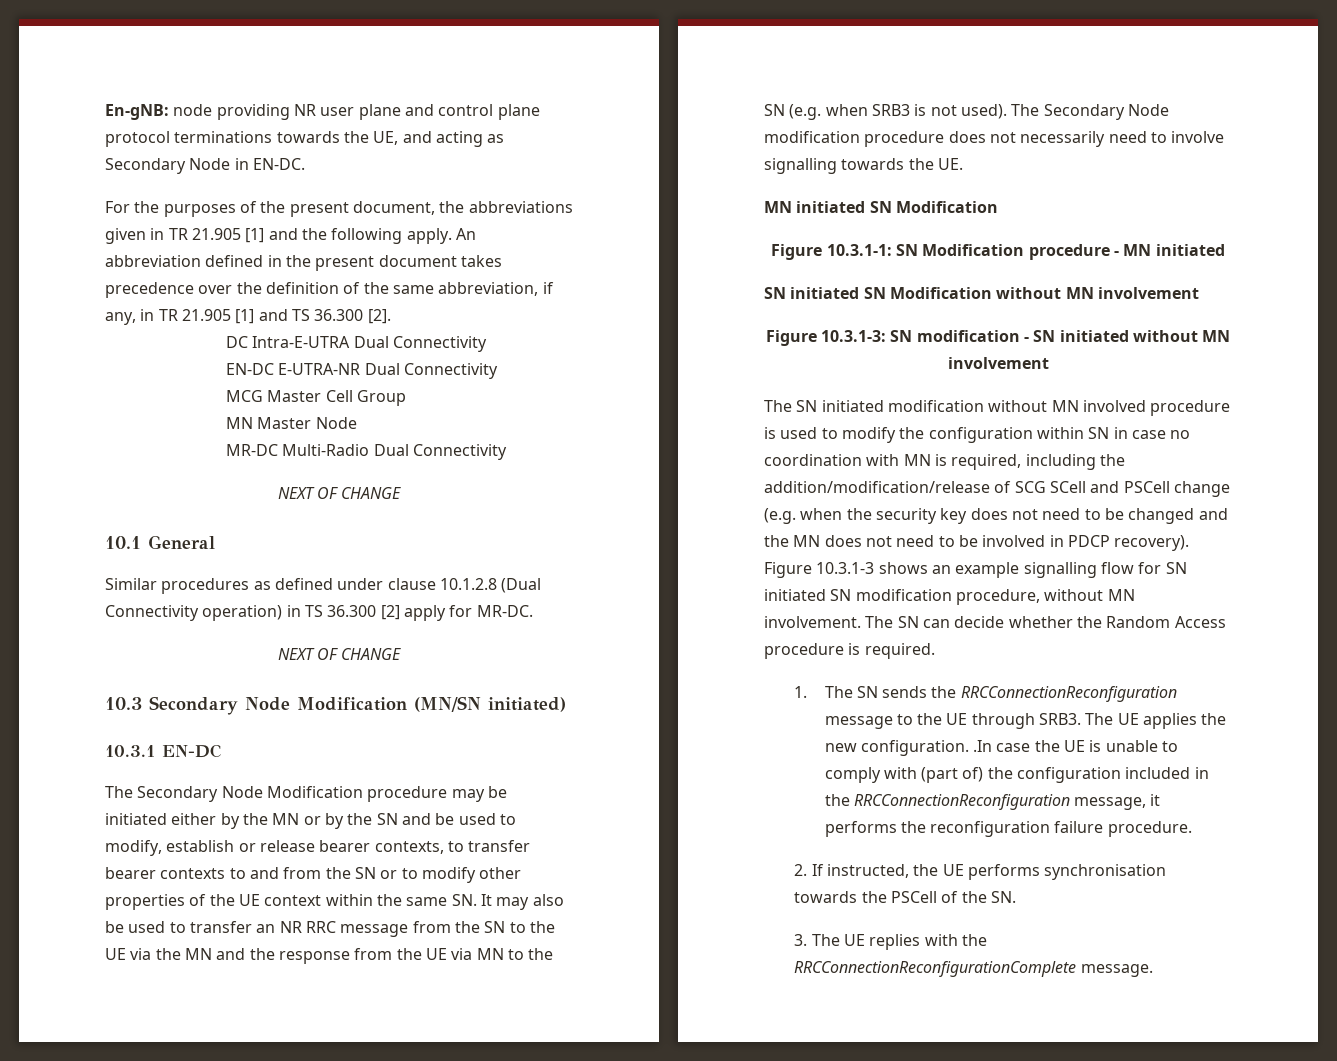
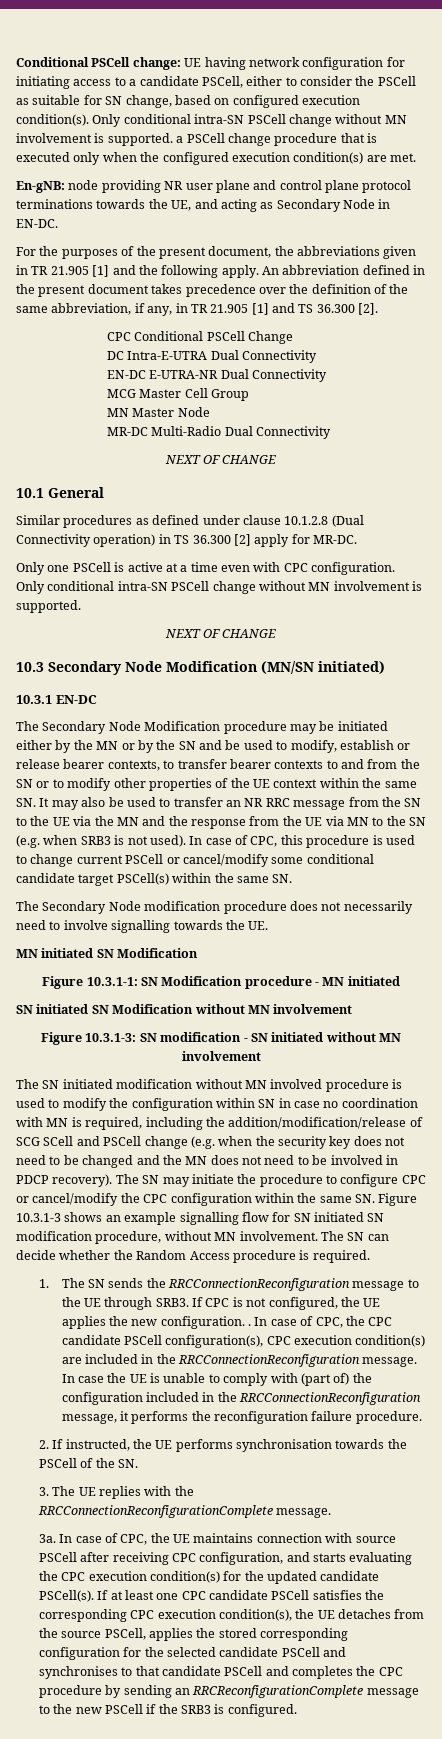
+ Conditional PSCell change: UE having network configuration for initiating access to a candidate PSCell, either to consider the PSCell as suitable for SN change, based on configured execution condition(s). Only conditional intra-SN PSCell change without MN involvement is supported. a PSCell change procedure that is executed only when the configured execution condition(s) are met.
+ CPC Conditional PSCell Change
+ Only one PSCell is active at a time even with CPC configuration. Only conditional intra-SN PSCell change without MN involvement is supported.
- The Secondary Node Modification procedure may be initiated either by the MN or by the SN and be used to modify, establish or release bearer contexts, to transfer bearer contexts to and from the SN or to modify other properties of the UE context within the same SN. It may also be used to transfer an NR RRC message from the SN to the UE via the MN and the response from the UE via MN to the SN (e.g. when SRB3 is not used). The Secondary Node modification procedure does not necessarily need to involve signalling towards the UE.
+ The Secondary Node Modification procedure may be initiated either by the MN or by the SN and be used to modify, establish or release bearer contexts, to transfer bearer contexts to and from the SN or to modify other properties of the UE context within the same SN. It may also be used to transfer an NR RRC message from the SN to the UE via the MN and the response from the UE via MN to the SN (e.g. when SRB3 is not used). In case of CPC, this procedure is used to change current PSCell or cancel/modify some conditional candidate target PSCell(s) within the same SN.
+ The Secondary Node modification procedure does not necessarily need to involve signalling towards the UE.
- Figure 10.3.1-3 shows an example signalling flow for SN initiated SN modification procedure, without MN involvement.
+ The SN may initiate the procedure to configure CPC or cancel/modify the CPC configuration within the same SN. Figure 10.3.1-3 shows an example signalling flow for SN initiated SN modification procedure, without MN involvement.
- The UE applies the new configuration. .In case the UE is unable to comply with (part of) the configuration included in the RRCConnectionReconfiguration message, it performs the reconfiguration failure procedure.
+ If CPC is not configured, the UE applies the new configuration. . In case of CPC, the CPC candidate PSCell configuration(s), CPC execution condition(s) are included in the RRCConnectionReconfiguration message. In case the UE is unable to comply with (part of) the configuration included in the RRCConnectionReconfiguration message, it performs the reconfiguration failure procedure.
+ 3a. In case of CPC, the UE maintains connection with source PSCell after receiving CPC configuration, and starts evaluating the CPC execution condition(s) for the updated candidate PSCell(s). If at least one CPC candidate PSCell satisfies the corresponding CPC execution condition(s), the UE detaches from the source PSCell, applies the stored corresponding configuration for the selected candidate PSCell and synchronises to that candidate PSCell and completes the CPC procedure by sending an RRCReconfigurationComplete message to the new PSCell if the SRB3 is configured.

